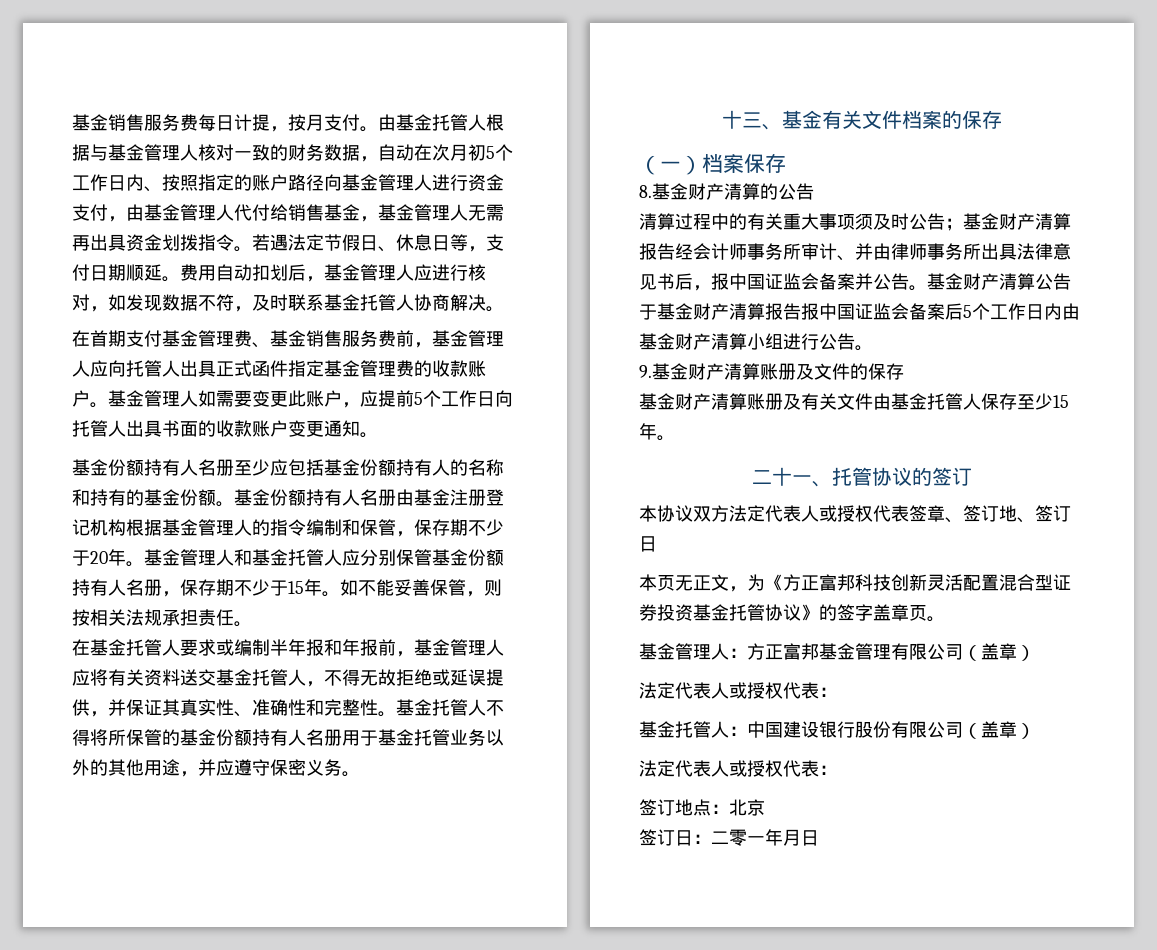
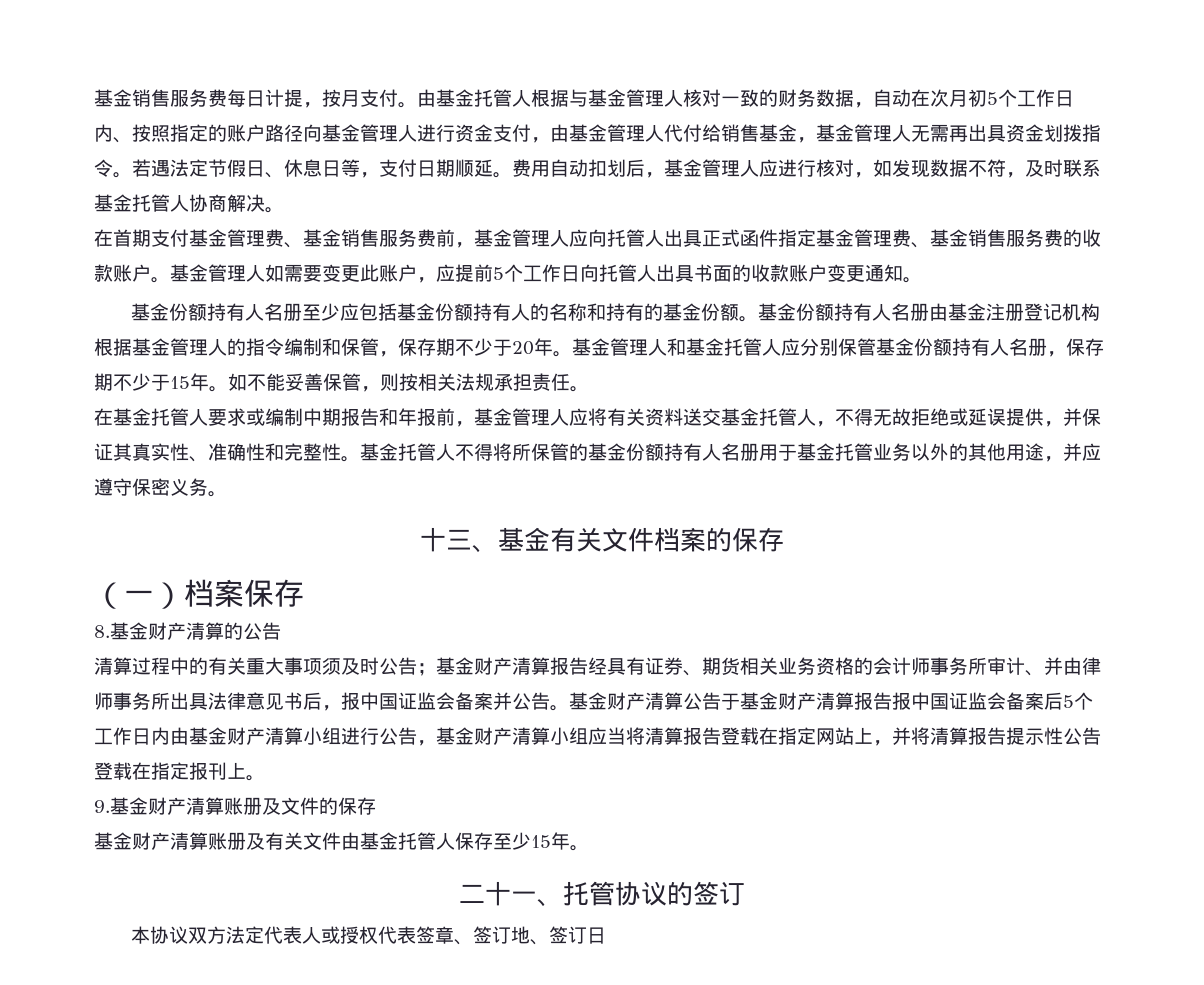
- 在首期支付基金管理费、基金销售服务费前，基金管理人应向托管人出具正式函件指定基金管理费的收款账户。
+ 在首期支付基金管理费、基金销售服务费前，基金管理人应向托管人出具正式函件指定基金管理费、基金销售服务费的收款账户。
- 在基金托管人要求或编制半年报和年报前，基金管理人应将有关资料送交基金托管人，不得无故拒绝或延误提供，并保证其真实性、准确性和完整性。
+ 在基金托管人要求或编制中期报告和年报前，基金管理人应将有关资料送交基金托管人，不得无故拒绝或延误提供，并保证其真实性、准确性和完整性。
- 清算过程中的有关重大事项须及时公告；基金财产清算报告经会计师事务所审计、并由律师事务所出具法律意见书后，报中国证监会备案并公告。
+ 清算过程中的有关重大事项须及时公告；基金财产清算报告经具有证券、期货相关业务资格的会计师事务所审计、并由律师事务所出具法律意见书后，报中国证监会备案并公告。
- 基金财产清算公告于基金财产清算报告报中国证监会备案后5个工作日内由基金财产清算小组进行公告。
+ 基金财产清算公告于基金财产清算报告报中国证监会备案后5个工作日内由基金财产清算小组进行公告，基金财产清算小组应当将清算报告登载在指定网站上，并将清算报告提示性公告登载在指定报刊上。
- 本页无正文，为《方正富邦科技创新灵活配置混合型证券投资基金托管协议》的签字盖章页。
- 基金管理人：方正富邦基金管理有限公司（盖章）
- 法定代表人或授权代表：
- 基金托管人：中国建设银行股份有限公司（盖章）
- 法定代表人或授权代表：
- 签订地点：北京
- 签订日：二零一年月日

